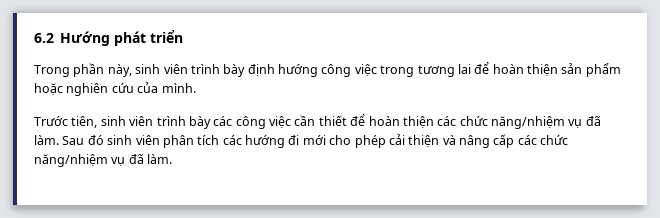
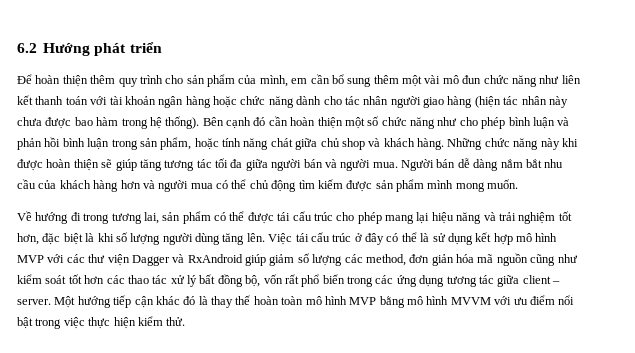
- Trong phần này, sinh viên trình bày định hướng công việc trong tương lai để hoàn thiện sản phẩm hoặc nghiên cứu của mình.
- Trước tiên, sinh viên trình bày các công việc cần thiết để hoàn thiện các chức năng/nhiệm vụ đã làm. Sau đó sinh viên phân tích các hướng đi mới cho phép cải thiện và nâng cấp các chức năng/nhiệm vụ đã làm.
+ Để hoàn thiện thêm quy trình cho sản phẩm của mình, em cần bổ sung thêm một vài mô đun chức năng như liên kết thanh toán với tài khoản ngân hàng hoặc chức năng dành cho tác nhân người giao hàng (hiện tác nhân này chưa được bao hàm trong hệ thống). Bên cạnh đó cần hoàn thiện một số chức năng như cho phép bình luận và phản hồi bình luận trong sản phẩm, hoặc tính năng chát giữa chủ shop và khách hàng. Những chức năng này khi được hoàn thiện sẽ giúp tăng tương tác tối đa giữa người bán và người mua. Người bán dễ dàng nắm bắt nhu cầu của khách hàng hơn và người mua có thể chủ động tìm kiếm được sản phẩm mình mong muốn.
+ Về hướng đi trong tương lai, sản phẩm có thể được tái cấu trúc cho phép mang lại hiệu năng và trải nghiệm tốt hơn, đặc biệt là khi số lượng người dùng tăng lên. Việc tái cấu trúc ở đây có thể là sử dụng kết hợp mô hình MVP với các thư viện Dagger và RxAndroid giúp giảm số lượng các method, đơn giản hóa mã nguồn cũng như kiểm soát tốt hơn các thao tác xử lý bất đồng bộ, vốn rất phổ biến trong các ứng dụng tương tác giữa client – server. Một hướng tiếp cận khác đó là thay thế hoàn toàn mô hình MVP bằng mô hình MVVM với ưu điểm nổi bật trong việc thực hiện kiểm thử.

